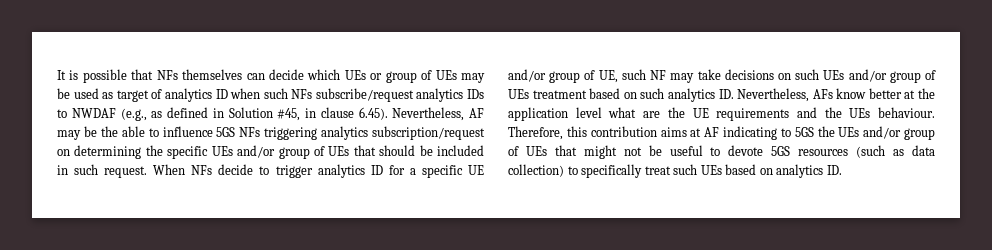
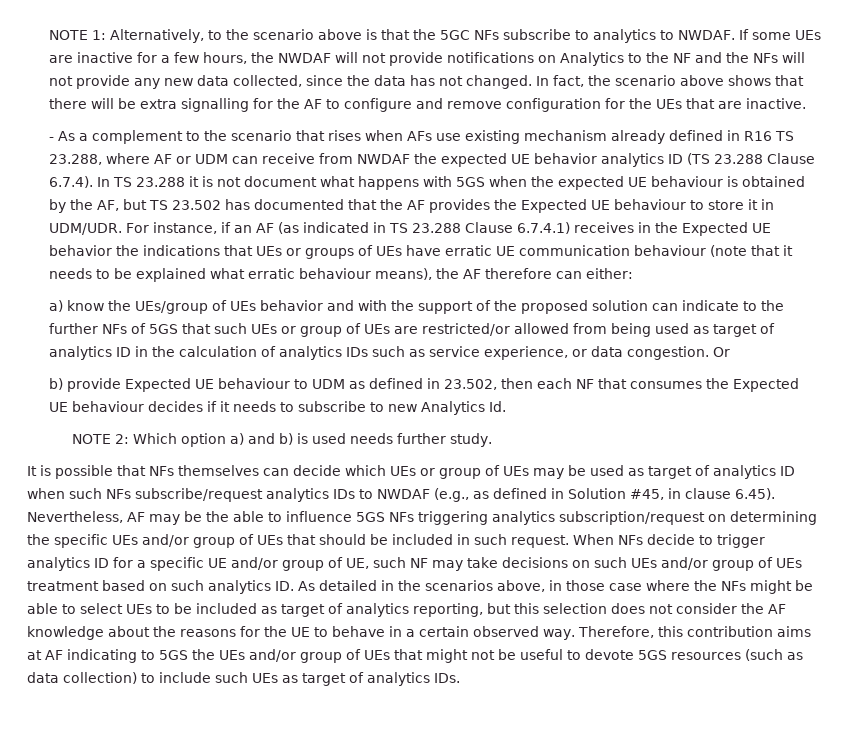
+ NOTE 1: Alternatively, to the scenario above is that the 5GC NFs subscribe to analytics to NWDAF. If some UEs are inactive for a few hours, the NWDAF will not provide notifications on Analytics to the NF and the NFs will not provide any new data collected, since the data has not changed. In fact, the scenario above shows that there will be extra signalling for the AF to configure and remove configuration for the UEs that are inactive.
+ - As a complement to the scenario that rises when AFs use existing mechanism already defined in R16 TS 23.288, where AF or UDM can receive from NWDAF the expected UE behavior analytics ID (TS 23.288 Clause 6.7.4). In TS 23.288 it is not document what happens with 5GS when the expected UE behaviour is obtained by the AF, but TS 23.502 has documented that the AF provides the Expected UE behaviour to store it in UDM/UDR. For instance, if an AF (as indicated in TS 23.288 Clause 6.7.4.1) receives in the Expected UE behavior the indications that UEs or groups of UEs have erratic UE communication behaviour (note that it needs to be explained what erratic behaviour means), the AF therefore can either:
+ a) know the UEs/group of UEs behavior and with the support of the proposed solution can indicate to the further NFs of 5GS that such UEs or group of UEs are restricted/or allowed from being used as target of analytics ID in the calculation of analytics IDs such as service experience, or data congestion. Or
+ b) provide Expected UE behaviour to UDM as defined in 23.502, then each NF that consumes the Expected UE behaviour decides if it needs to subscribe to new Analytics Id.
+ NOTE 2: Which option a) and b) is used needs further study.
- When NFs decide to trigger analytics ID for a specific UE and/or group of UE, such NF may take decisions on such UEs and/or group of UEs treatment based on such analytics ID. Nevertheless, AFs know better at the application level what are the UE requirements and the UEs behaviour.
+ When NFs decide to trigger analytics ID for a specific UE and/or group of UE, such NF may take decisions on such UEs and/or group of UEs treatment based on such analytics ID. As detailed in the scenarios above, in those case where the NFs might be able to select UEs to be included as target of analytics reporting, but this selection does not consider the AF knowledge about the reasons for the UE to behave in a certain observed way.
- Therefore, this contribution aims at AF indicating to 5GS the UEs and/or group of UEs that might not be useful to devote 5GS resources (such as data collection) to specifically treat such UEs based on analytics ID.
+ Therefore, this contribution aims at AF indicating to 5GS the UEs and/or group of UEs that might not be useful to devote 5GS resources (such as data collection) to include such UEs as target of analytics IDs.

